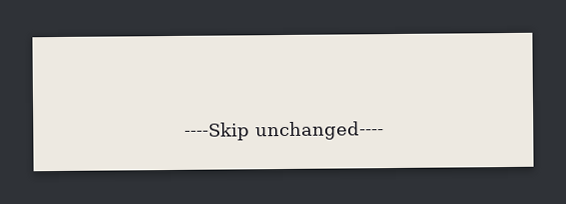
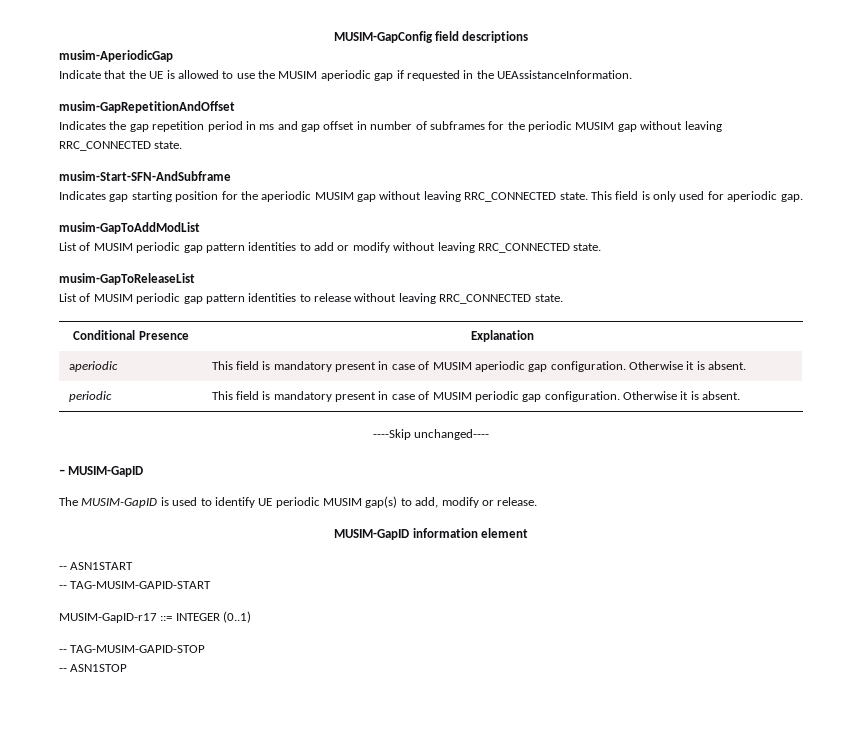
+ MUSIM-GapConfig field descriptions
+ musim-AperiodicGap
+ Indicate that the UE is allowed to use the MUSIM aperiodic gap if requested in the UEAssistanceInformation.
+ musim-GapRepetitionAndOffset
+ Indicates the gap repetition period in ms and gap offset in number of subframes for the periodic MUSIM gap without leaving RRC_CONNECTED state.
+ musim-Start-SFN-AndSubframe
+ Indicates gap starting position for the aperiodic MUSIM gap without leaving RRC_CONNECTED state. This field is only used for aperiodic gap.
+ musim-GapToAddModList
+ List of MUSIM periodic gap pattern identities to add or modify without leaving RRC_CONNECTED state.
+ musim-GapToReleaseList
+ List of MUSIM periodic gap pattern identities to release without leaving RRC_CONNECTED state.
+ Conditional Presence | Explanation
+ aperiodic | This field is mandatory present in case of MUSIM aperiodic gap configuration. Otherwise it is absent.
+ periodic | This field is mandatory present in case of MUSIM periodic gap configuration. Otherwise it is absent.
  ----Skip unchanged----
+ – MUSIM-GapID
+ The MUSIM-GapID is used to identify UE periodic MUSIM gap(s) to add, modify or release.
+ MUSIM-GapID information element
+ -- ASN1START
+ -- TAG-MUSIM-GAPID-START
+ MUSIM-GapID-r17 ::= INTEGER (0..1)
+ -- TAG-MUSIM-GAPID-STOP
+ -- ASN1STOP

